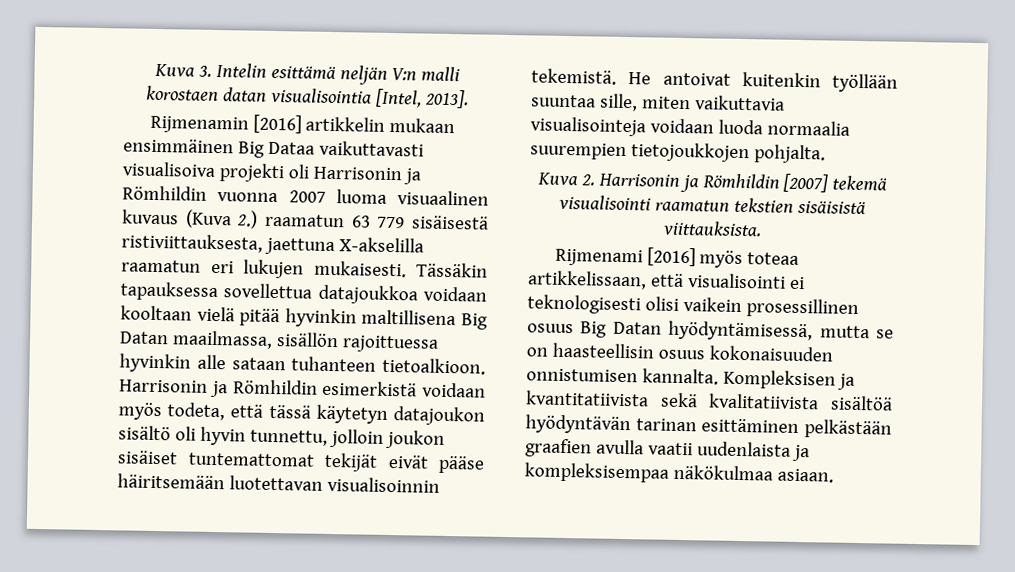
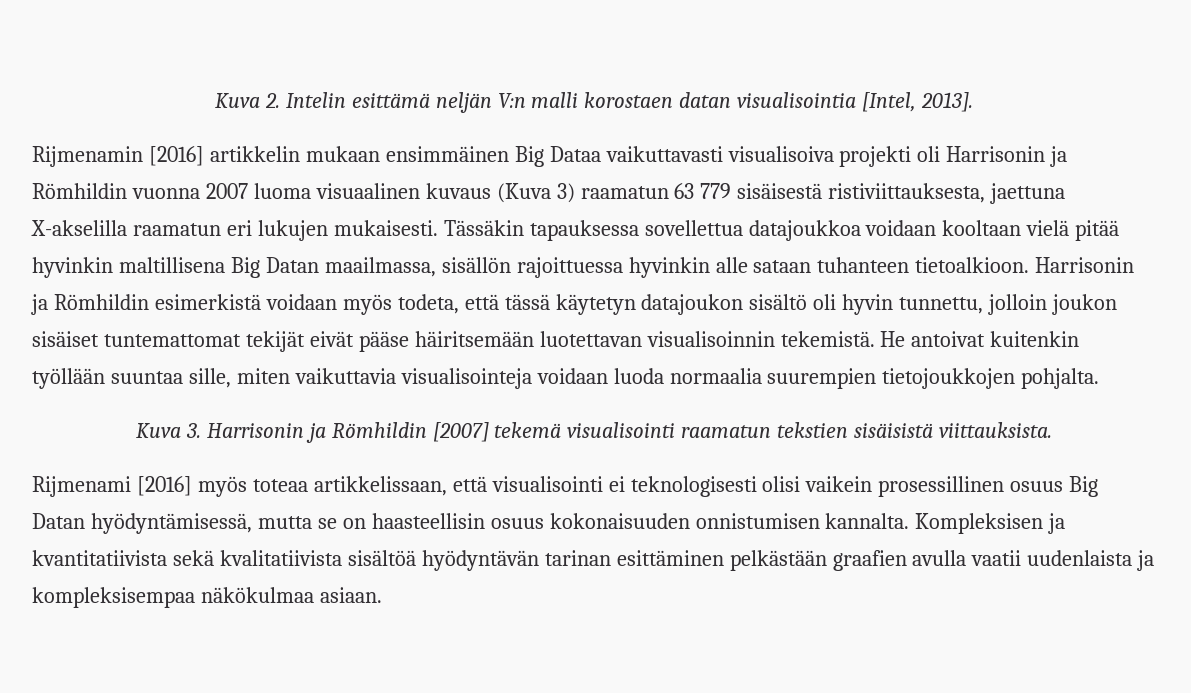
- Kuva 3. Intelin esittämä neljän V:n malli korostaen datan visualisointia [Intel, 2013].
+ Kuva 2. Intelin esittämä neljän V:n malli korostaen datan visualisointia [Intel, 2013].
- Rijmenamin [2016] artikkelin mukaan ensimmäinen Big Dataa vaikuttavasti visualisoiva projekti oli Harrisonin ja Römhildin vuonna 2007 luoma visuaalinen kuvaus (Kuva 2.) raamatun 63 779 sisäisestä ristiviittauksesta, jaettuna X-akselilla raamatun eri lukujen mukaisesti.
+ Rijmenamin [2016] artikkelin mukaan ensimmäinen Big Dataa vaikuttavasti visualisoiva projekti oli Harrisonin ja Römhildin vuonna 2007 luoma visuaalinen kuvaus (Kuva 3) raamatun 63 779 sisäisestä ristiviittauksesta, jaettuna X-akselilla raamatun eri lukujen mukaisesti.
- Kuva 2. Harrisonin ja Römhildin [2007] tekemä visualisointi raamatun tekstien sisäisistä viittauksista.
+ Kuva 3. Harrisonin ja Römhildin [2007] tekemä visualisointi raamatun tekstien sisäisistä viittauksista.

